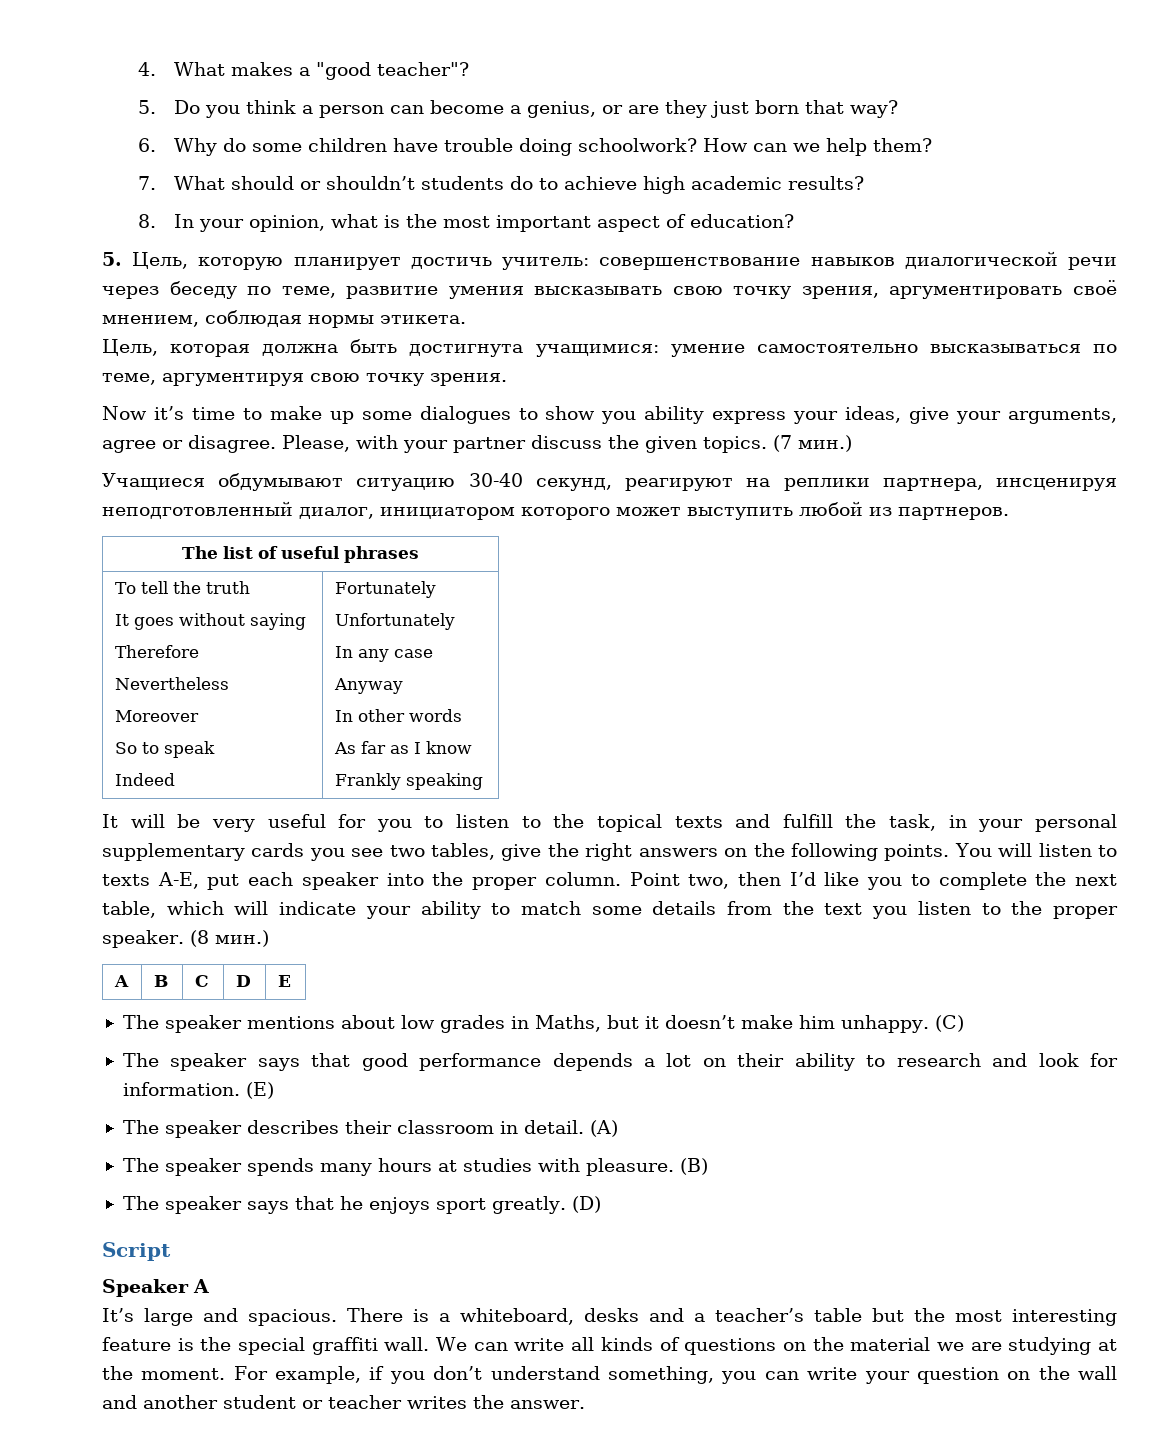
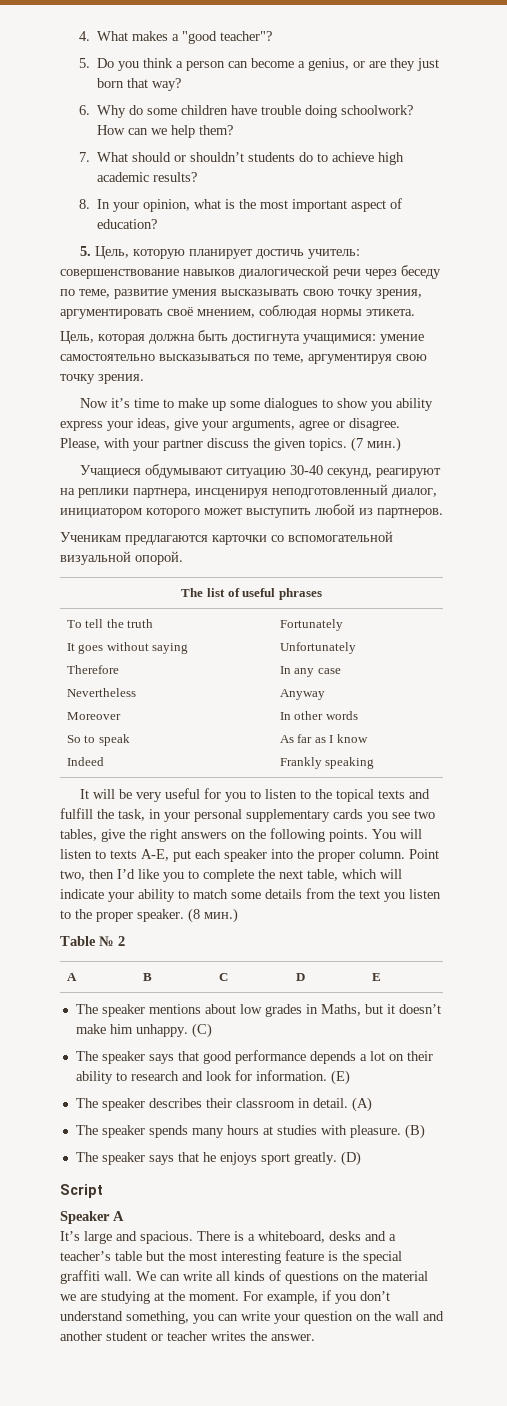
+ Ученикам предлагаются карточки со вспомогательной визуальной опорой.
+ Table № 2

